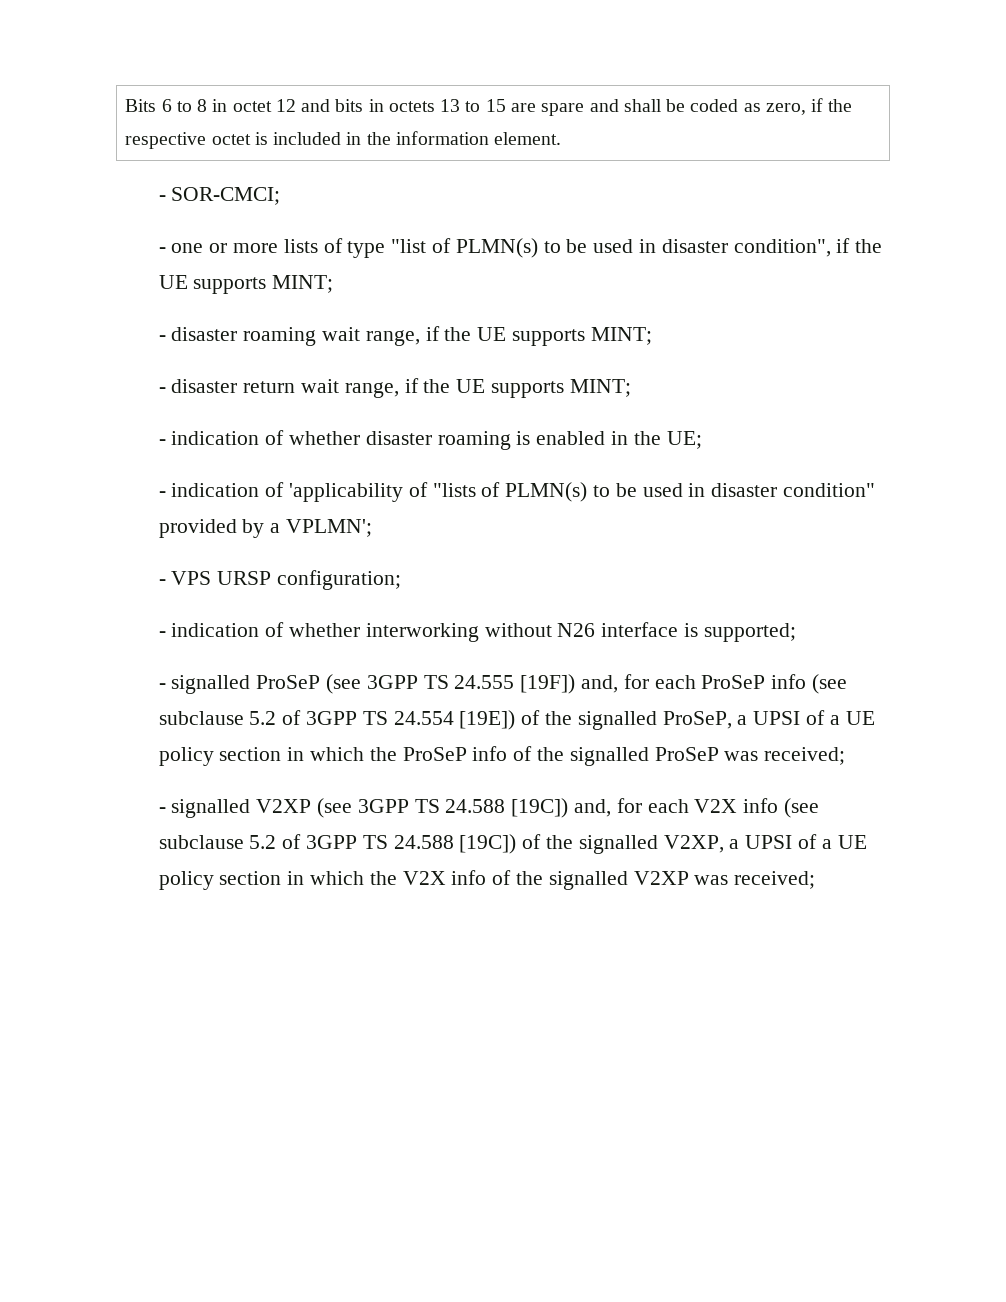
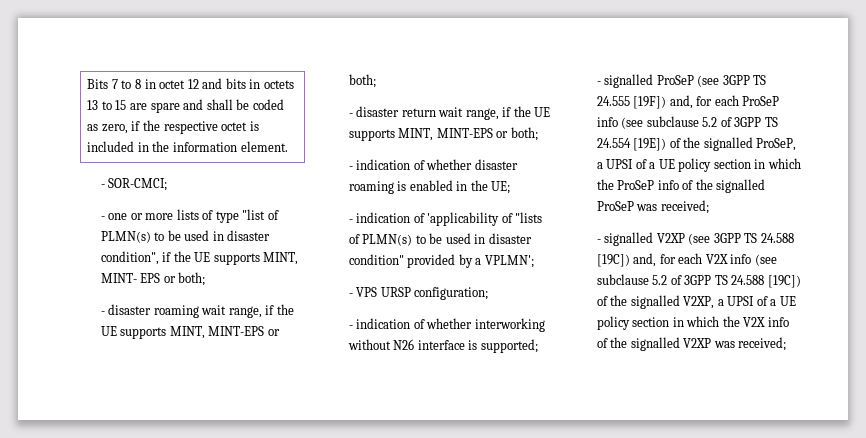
- Bits 6 to 8 in octet 12 and bits in octets 13 to 15 are spare and shall be coded as zero, if the respective octet is included in the information element.
+ Bits 7 to 8 in octet 12 and bits in octets 13 to 15 are spare and shall be coded as zero, if the respective octet is included in the information element.
- - one or more lists of type "list of PLMN(s) to be used in disaster condition", if the UE supports MINT;
+ - one or more lists of type "list of PLMN(s) to be used in disaster condition", if the UE supports MINT, MINT- EPS or both;
- - disaster roaming wait range, if the UE supports MINT;
+ - disaster roaming wait range, if the UE supports MINT, MINT-EPS or both;
- - disaster return wait range, if the UE supports MINT;
+ - disaster return wait range, if the UE supports MINT, MINT-EPS or both;

